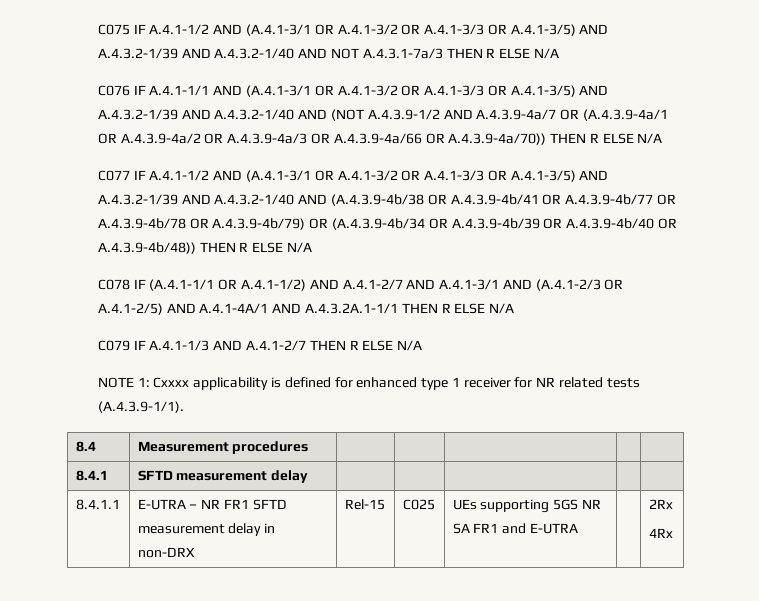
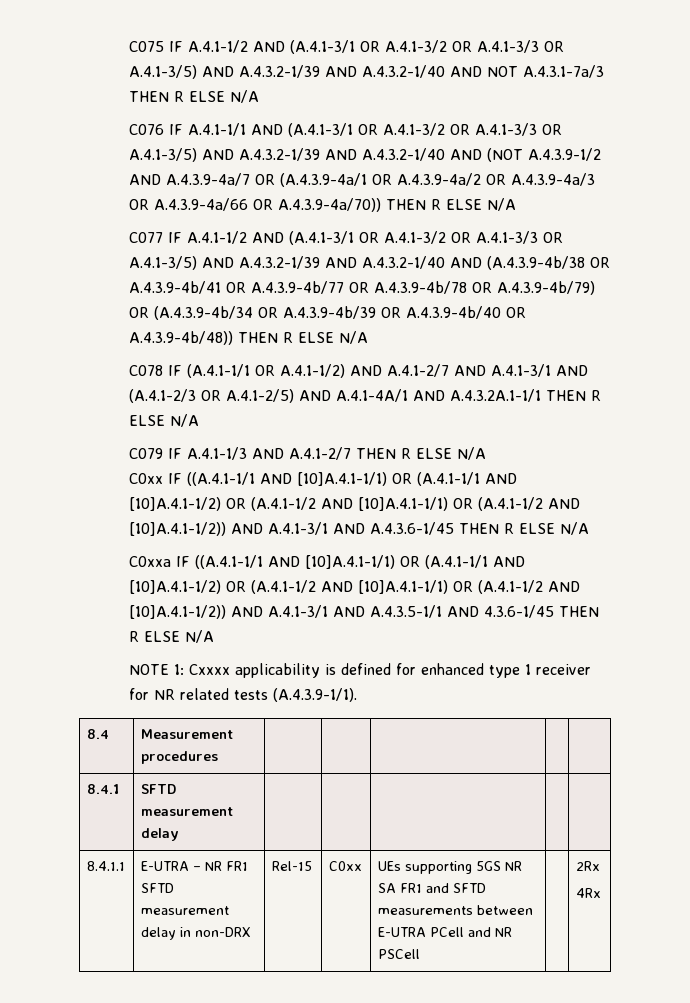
+ C0xx IF ((A.4.1-1/1 AND [10]A.4.1-1/1) OR (A.4.1-1/1 AND [10]A.4.1-1/2) OR (A.4.1-1/2 AND [10]A.4.1-1/1) OR (A.4.1-1/2 AND [10]A.4.1-1/2)) AND A.4.1-3/1 AND A.4.3.6-1/45 THEN R ELSE N/A
+ C0xxa IF ((A.4.1-1/1 AND [10]A.4.1-1/1) OR (A.4.1-1/1 AND [10]A.4.1-1/2) OR (A.4.1-1/2 AND [10]A.4.1-1/1) OR (A.4.1-1/2 AND [10]A.4.1-1/2)) AND A.4.1-3/1 AND A.4.3.5-1/1 AND 4.3.6-1/45 THEN R ELSE N/A
- 8.4.1.1 | E-UTRA – NR FR1 SFTD measurement delay in non-DRX | Rel-15 | C025 | UEs supporting 5GS NR SA FR1 and E-UTRA | | 2Rx
+ 8.4.1.1 | E-UTRA – NR FR1 SFTD measurement delay in non-DRX | Rel-15 | C0xx | UEs supporting 5GS NR SA FR1 and SFTD measurements between E-UTRA PCell and NR PSCell | | 2Rx

